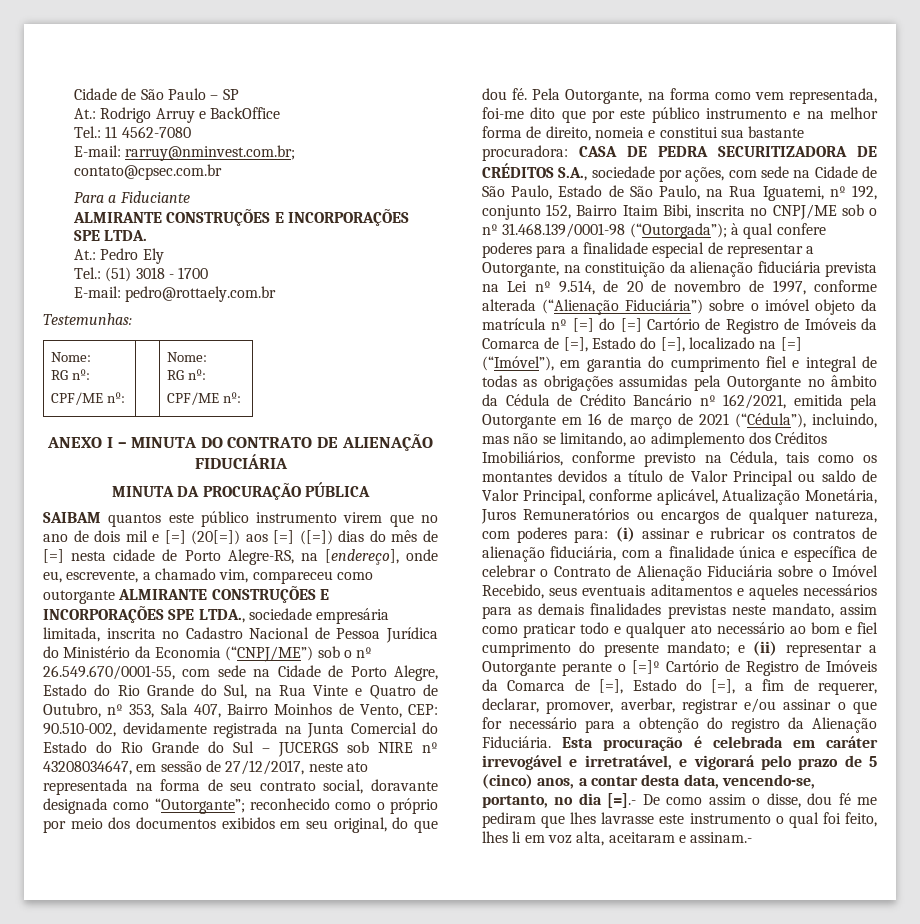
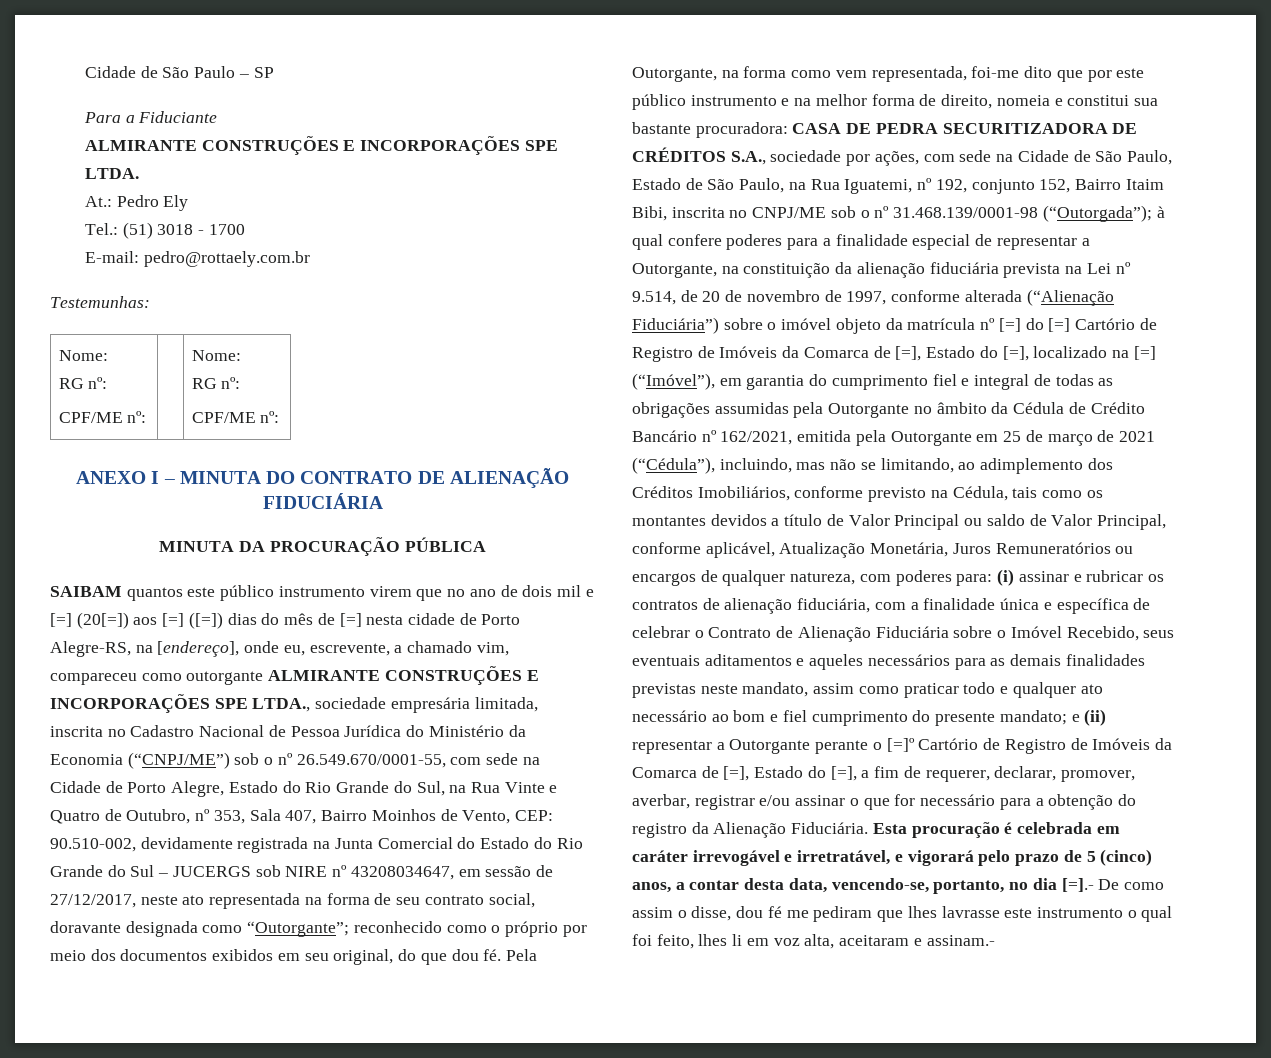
- At.: Rodrigo Arruy e BackOffice
- Tel.: 11 4562-7080
- E-mail: rarruy@nminvest.com.br; contato@cpsec.com.br
- à qual confere poderes para a finalidade especial de representar a Outorgante, na constituição da alienação fiduciária prevista na Lei nº 9.514, de 20 de novembro de 1997, conforme alterada (“Alienação Fiduciária”) sobre o imóvel objeto da matrícula nº [=] do [=] Cartório de Registro de Imóveis da Comarca de [=], Estado do [=], localizado na [=] (“Imóvel”), em garantia do cumprimento fiel e integral de todas as obrigações assumidas pela Outorgante no âmbito da Cédula de Crédito Bancário nº 162/2021, emitida pela Outorgante em 16 de março de 2021 (“Cédula”), incluindo, mas não se limitando, ao adimplemento dos Créditos Imobiliários, conforme previsto na Cédula, tais como os montantes devidos a título de Valor Principal ou saldo de Valor Principal, conforme aplicável, Atualização Monetária, Juros Remuneratórios ou encargos de qualquer natureza, com poderes para:
+ à qual confere poderes para a finalidade especial de representar a Outorgante, na constituição da alienação fiduciária prevista na Lei nº 9.514, de 20 de novembro de 1997, conforme alterada (“Alienação Fiduciária”) sobre o imóvel objeto da matrícula nº [=] do [=] Cartório de Registro de Imóveis da Comarca de [=], Estado do [=], localizado na [=] (“Imóvel”), em garantia do cumprimento fiel e integral de todas as obrigações assumidas pela Outorgante no âmbito da Cédula de Crédito Bancário nº 162/2021, emitida pela Outorgante em 25 de março de 2021 (“Cédula”), incluindo, mas não se limitando, ao adimplemento dos Créditos Imobiliários, conforme previsto na Cédula, tais como os montantes devidos a título de Valor Principal ou saldo de Valor Principal, conforme aplicável, Atualização Monetária, Juros Remuneratórios ou encargos de qualquer natureza, com poderes para:

